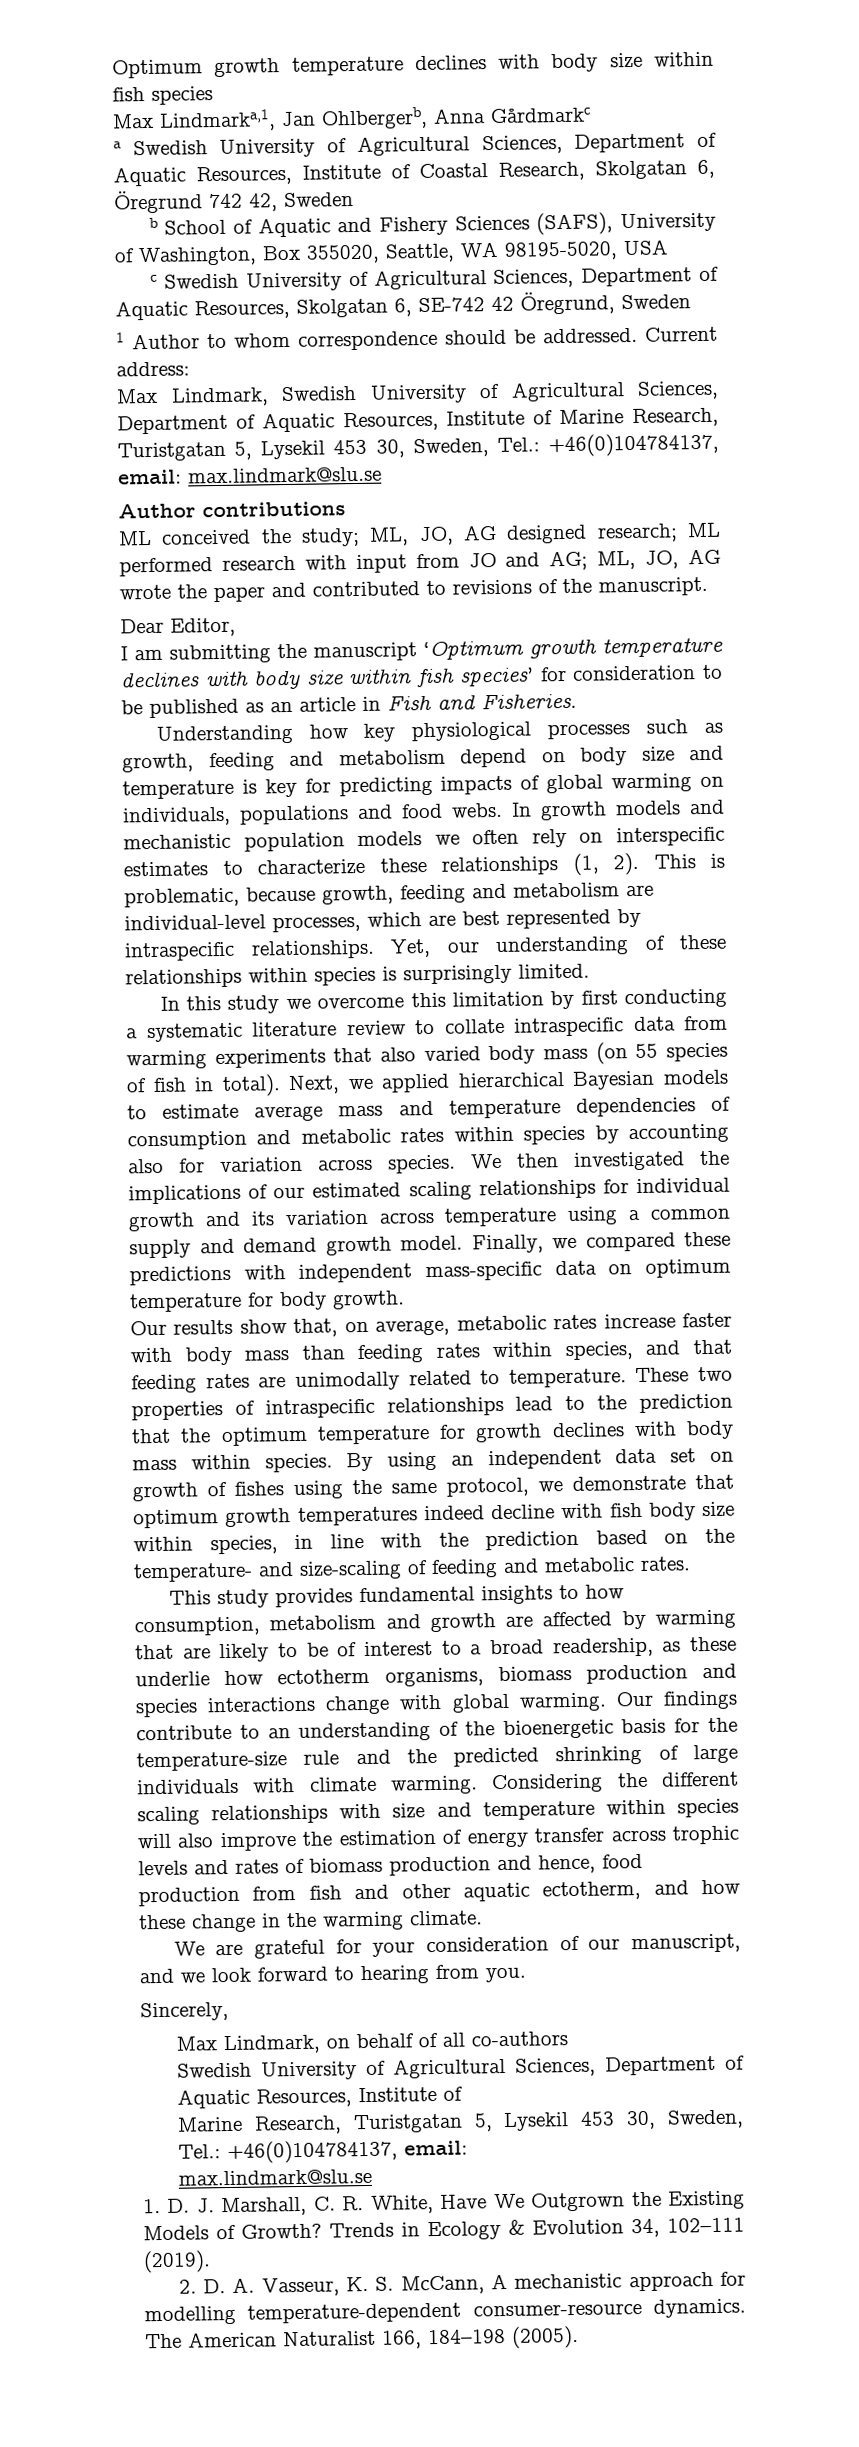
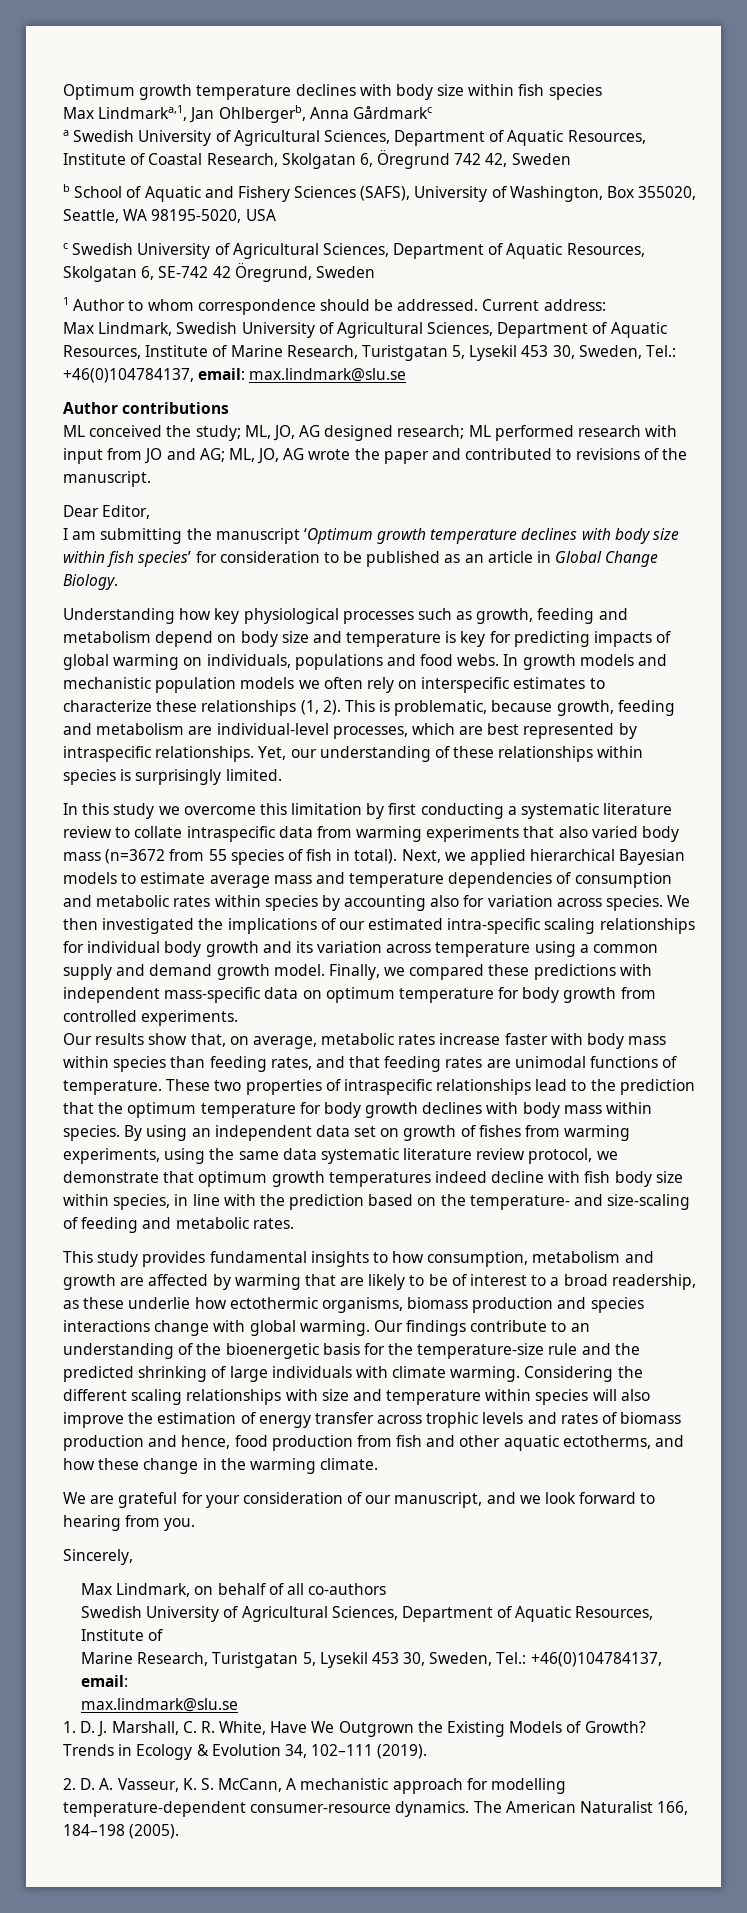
- I am submitting the manuscript ‘Optimum growth temperature declines with body size within fish species’ for consideration to be published as an article in Fish and Fisheries.
+ I am submitting the manuscript ‘Optimum growth temperature declines with body size within fish species’ for consideration to be published as an article in Global Change Biology.
- In this study we overcome this limitation by first conducting a systematic literature review to collate intraspecific data from warming experiments that also varied body mass (on 55 species of fish in total).
+ In this study we overcome this limitation by first conducting a systematic literature review to collate intraspecific data from warming experiments that also varied body mass (n=3672 from 55 species of fish in total).
- We then investigated the implications of our estimated scaling relationships for individual growth and its variation across temperature using a common supply and demand growth model.
+ We then investigated the implications of our estimated intra-specific scaling relationships for individual body growth and its variation across temperature using a common supply and demand growth model.
- Finally, we compared these predictions with independent mass-specific data on optimum temperature for body growth.
+ Finally, we compared these predictions with independent mass-specific data on optimum temperature for body growth from controlled experiments.
- Our results show that, on average, metabolic rates increase faster with body mass than feeding rates within species, and that feeding rates are unimodally related to temperature.
+ Our results show that, on average, metabolic rates increase faster with body mass within species than feeding rates, and that feeding rates are unimodal functions of temperature.
- These two properties of intraspecific relationships lead to the prediction that the optimum temperature for growth declines with body mass within species.
+ These two properties of intraspecific relationships lead to the prediction that the optimum temperature for body growth declines with body mass within species.
- By using an independent data set on growth of fishes using the same protocol, we demonstrate that optimum growth temperatures indeed decline with fish body size within species, in line with the prediction based on the temperature- and size-scaling of feeding and metabolic rates.
+ By using an independent data set on growth of fishes from warming experiments, using the same data systematic literature review protocol, we demonstrate that optimum growth temperatures indeed decline with fish body size within species, in line with the prediction based on the temperature- and size-scaling of feeding and metabolic rates.
- This study provides fundamental insights to how consumption, metabolism and growth are affected by warming that are likely to be of interest to a broad readership, as these underlie how ectotherm organisms, biomass production and species interactions change with global warming.
+ This study provides fundamental insights to how consumption, metabolism and growth are affected by warming that are likely to be of interest to a broad readership, as these underlie how ectothermic organisms, biomass production and species interactions change with global warming.
- Considering the different scaling relationships with size and temperature within species will also improve the estimation of energy transfer across trophic levels and rates of biomass production and hence, food production from fish and other aquatic ectotherm, and how these change in the warming climate.
+ Considering the different scaling relationships with size and temperature within species will also improve the estimation of energy transfer across trophic levels and rates of biomass production and hence, food production from fish and other aquatic ectotherms, and how these change in the warming climate.

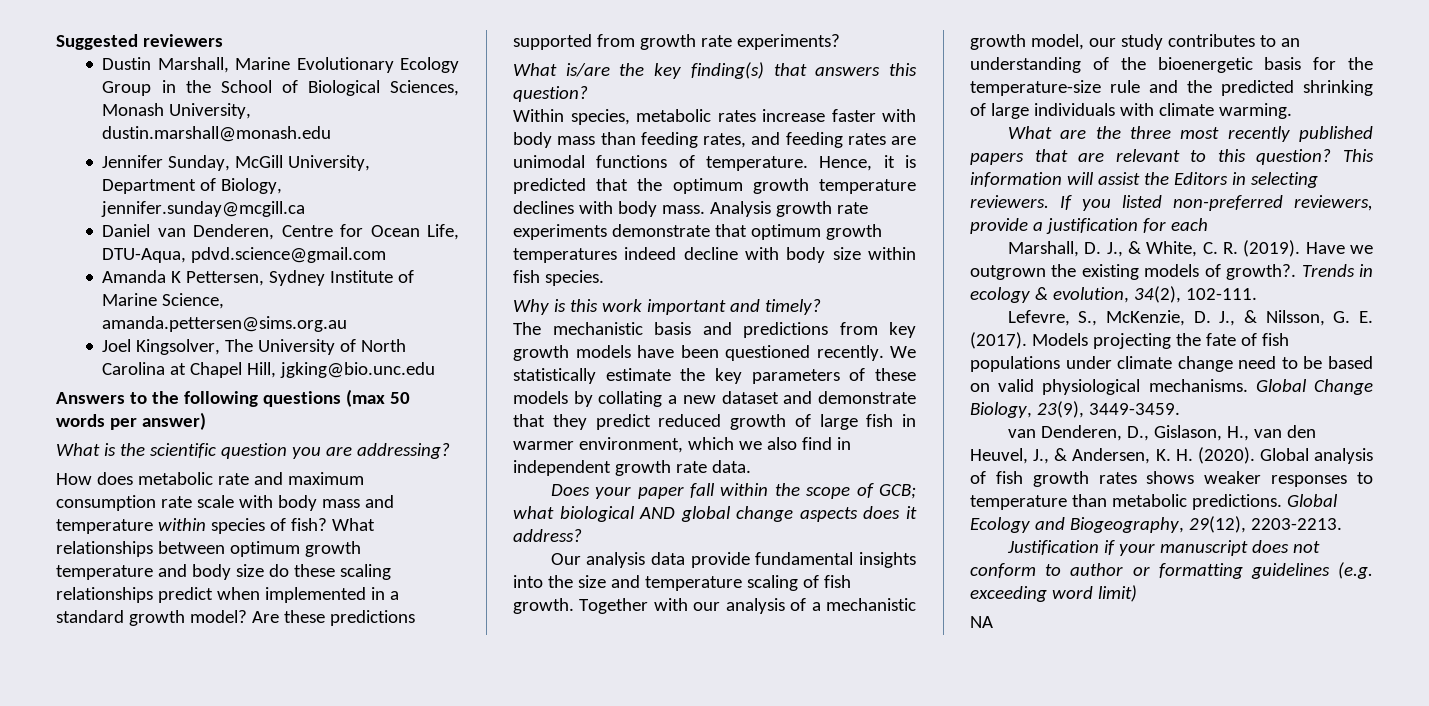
- Optimum growth temperature declines with body size within fish species
- Max Lindmarka,1, Jan Ohlbergerb, Anna Gårdmarkc
- a Swedish University of Agricultural Sciences, Department of Aquatic Resources, Institute of Coastal Research, Skolgatan 6, Öregrund 742 42, Sweden
- b School of Aquatic and Fishery Sciences (SAFS), University of Washington, Box 355020, Seattle, WA 98195-5020, USA
- c Swedish University of Agricultural Sciences, Department of Aquatic Resources, Skolgatan 6, SE-742 42 Öregrund, Sweden
- 1 Author to whom correspondence should be addressed. Current address:
- Max Lindmark, Swedish University of Agricultural Sciences, Department of Aquatic Resources, Institute of Marine Research, Turistgatan 5, Lysekil 453 30, Sweden, Tel.: +46(0)104784137, email: max.lindmark@slu.se
- Author contributions
- ML conceived the study; ML, JO, AG designed research; ML performed research with input from JO and AG; ML, JO, AG wrote the paper and contributed to revisions of the manuscript.
- Dear Editor,
- I am submitting the manuscript ‘Optimum growth temperature declines with body size within fish species’ for consideration to be published as an article in Global Change Biology.
- Understanding how key physiological processes such as growth, feeding and metabolism depend on body size and temperature is key for predicting impacts of global warming on individuals, populations and food webs. In growth models and mechanistic population models we often rely on interspecific estimates to characterize these relationships (1, 2). This is problematic, because growth, feeding and metabolism are individual-level processes, which are best represented by intraspecific relationships. Yet, our understanding of these relationships within species is surprisingly limited.
- In this study we overcome this limitation by first conducting a systematic literature review to collate intraspecific data from warming experiments that also varied body mass (n=3672 from 55 species of fish in total). Next, we applied hierarchical Bayesian models to estimate average mass and temperature dependencies of consumption and metabolic rates within species by accounting also for variation across species. We then investigated the implications of our estimated intra-specific scaling relationships for individual body growth and its variation across temperature using a common supply and demand growth model. Finally, we compared these predictions with independent mass-specific data on optimum temperature for body growth from controlled experiments.
- Our results show that, on average, metabolic rates increase faster with body mass within species than feeding rates, and that feeding rates are unimodal functions of temperature.
+ Suggested reviewers
+ Dustin Marshall, Marine Evolutionary Ecology Group in the School of Biological Sciences, Monash University, dustin.marshall@monash.edu
+ Jennifer Sunday, McGill University, Department of Biology, jennifer.sunday@mcgill.ca
+ Daniel van Denderen, Centre for Ocean Life, DTU-Aqua, pdvd.science@gmail.com
+ Amanda K Pettersen, Sydney Institute of Marine Science, amanda.pettersen@sims.org.au
+ Joel Kingsolver, The University of North Carolina at Chapel Hill, jgking@bio.unc.edu
+ Answers to the following questions (max 50 words per answer)
+ What is the scientific question you are addressing?
+ How does metabolic rate and maximum consumption rate scale with body mass and temperature within species of fish? What relationships between optimum growth temperature and body size do these scaling relationships predict when implemented in a standard growth model? Are these predictions supported from growth rate experiments?
+ What is/are the key finding(s) that answers this question?
+ Within species, metabolic rates increase faster with body mass than feeding rates, and feeding rates are unimodal functions of temperature.
- These two properties of intraspecific relationships lead to the prediction that the optimum temperature for body growth declines with body mass within species. By using an independent data set on growth of fishes from warming experiments, using the same data systematic literature review protocol, we demonstrate that optimum growth temperatures indeed decline with fish body size within species, in line with the prediction based on the temperature- and size-scaling of feeding and metabolic rates.
- This study provides fundamental insights to how consumption, metabolism and growth are affected by warming that are likely to be of interest to a broad readership, as these underlie how ectothermic organisms, biomass production and species interactions change with global warming. Our findings contribute to an understanding of the bioenergetic basis for the temperature-size rule and the predicted shrinking of large individuals with climate warming. Considering the different scaling relationships with size and temperature within species will also improve the estimation of energy transfer across trophic levels and rates of biomass production and hence, food production from fish and other aquatic ectotherms, and how these change in the warming climate.
- We are grateful for your consideration of our manuscript, and we look forward to hearing from you.
- Sincerely,
- Max Lindmark, on behalf of all co-authors
- Swedish University of Agricultural Sciences, Department of Aquatic Resources, Institute of
- Marine Research, Turistgatan 5, Lysekil 453 30, Sweden, Tel.: +46(0)104784137, email:
- max.lindmark@slu.se
- 1. D. J. Marshall, C. R. White, Have We Outgrown the Existing Models of Growth? Trends in Ecology & Evolution 34, 102–111 (2019).
- 2. D. A. Vasseur, K. S. McCann, A mechanistic approach for modelling temperature-dependent consumer-resource dynamics. The American Naturalist 166, 184–198 (2005).
+ Hence, it is predicted that the optimum growth temperature declines with body mass. Analysis growth rate experiments demonstrate that optimum growth temperatures indeed decline with body size within fish species.
+ Why is this work important and timely?
+ The mechanistic basis and predictions from key growth models have been questioned recently. We statistically estimate the key parameters of these models by collating a new dataset and demonstrate that they predict reduced growth of large fish in warmer environment, which we also find in independent growth rate data.
+ Does your paper fall within the scope of GCB; what biological AND global change aspects does it address?
+ Our analysis data provide fundamental insights into the size and temperature scaling of fish growth. Together with our analysis of a mechanistic growth model, our study contributes to an understanding of the bioenergetic basis for the temperature-size rule and the predicted shrinking of large individuals with climate warming.
+ What are the three most recently published papers that are relevant to this question? This information will assist the Editors in selecting reviewers. If you listed non-preferred reviewers, provide a justification for each
+ Marshall, D. J., & White, C. R. (2019). Have we outgrown the existing models of growth?. Trends in ecology & evolution, 34(2), 102-111.
+ Lefevre, S., McKenzie, D. J., & Nilsson, G. E. (2017). Models projecting the fate of fish populations under climate change need to be based on valid physiological mechanisms. Global Change Biology, 23(9), 3449-3459.
+ van Denderen, D., Gislason, H., van den Heuvel, J., & Andersen, K. H. (2020). Global analysis of fish growth rates shows weaker responses to temperature than metabolic predictions. Global Ecology and Biogeography, 29(12), 2203-2213.
+ Justification if your manuscript does not conform to author or formatting guidelines (e.g. exceeding word limit)
+ NA

